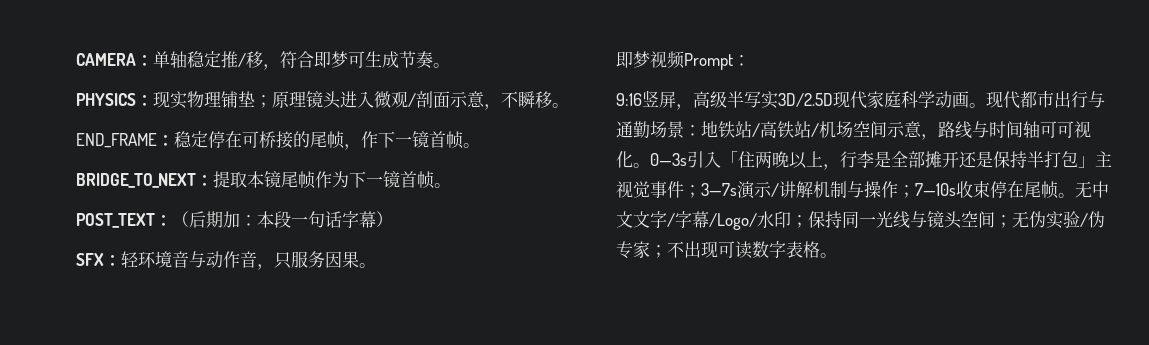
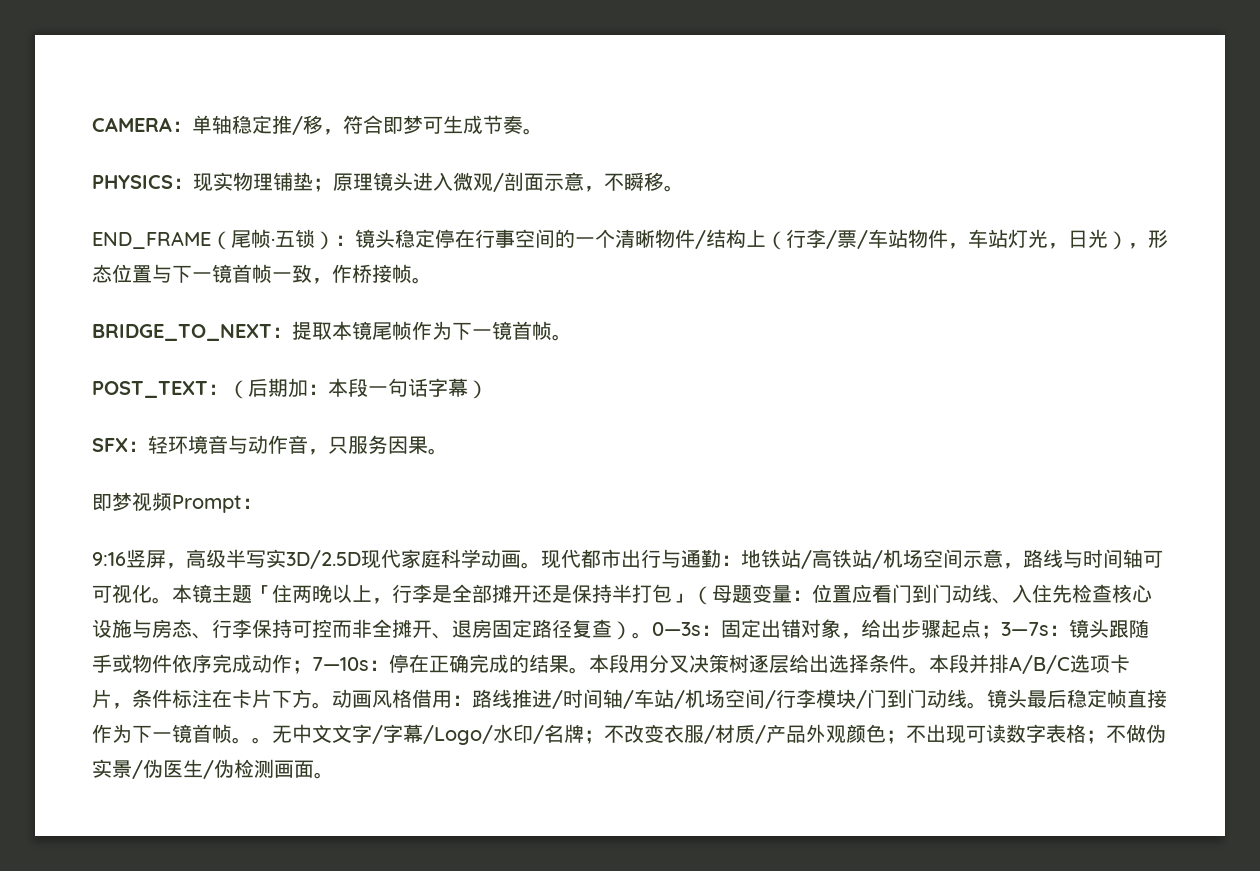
- END_FRAME：稳定停在可桥接的尾帧，作下一镜首帧。
+ END_FRAME（尾帧·五锁）：镜头稳定停在行事空间的一个清晰物件/结构上（行李/票/车站物件，车站灯光，日光），形态位置与下一镜首帧一致，作桥接帧。
- 现代都市出行与通勤场景：地铁站/高铁站/机场空间示意，路线与时间轴可可视化。
+ 现代都市出行与通勤：地铁站/高铁站/机场空间示意，路线与时间轴可可视化。
- 0—3s引入「住两晚以上，行李是全部摊开还是保持半打包」主视觉事件；3—7s演示/讲解机制与操作；7—10s收束停在尾帧。
+ 本镜主题「住两晚以上，行李是全部摊开还是保持半打包」（母题变量：位置应看门到门动线、入住先检查核心设施与房态、行李保持可控而非全摊开、退房固定路径复查）。0—3s：固定出错对象，给出步骤起点；3—7s：镜头跟随手或物件依序完成动作；7—10s：停在正确完成的结果。本段用分叉决策树逐层给出选择条件。本段并排A/B/C选项卡片，条件标注在卡片下方。动画风格借用：路线推进/时间轴/车站/机场空间/行李模块/门到门动线。镜头最后稳定帧直接作为下一镜首帧。。
- 无中文文字/字幕/Logo/水印；保持同一光线与镜头空间；无伪实验/伪专家；不出现可读数字表格。
+ 无中文文字/字幕/Logo/水印/名牌；不改变衣服/材质/产品外观颜色；不出现可读数字表格；不做伪实景/伪医生/伪检测画面。

